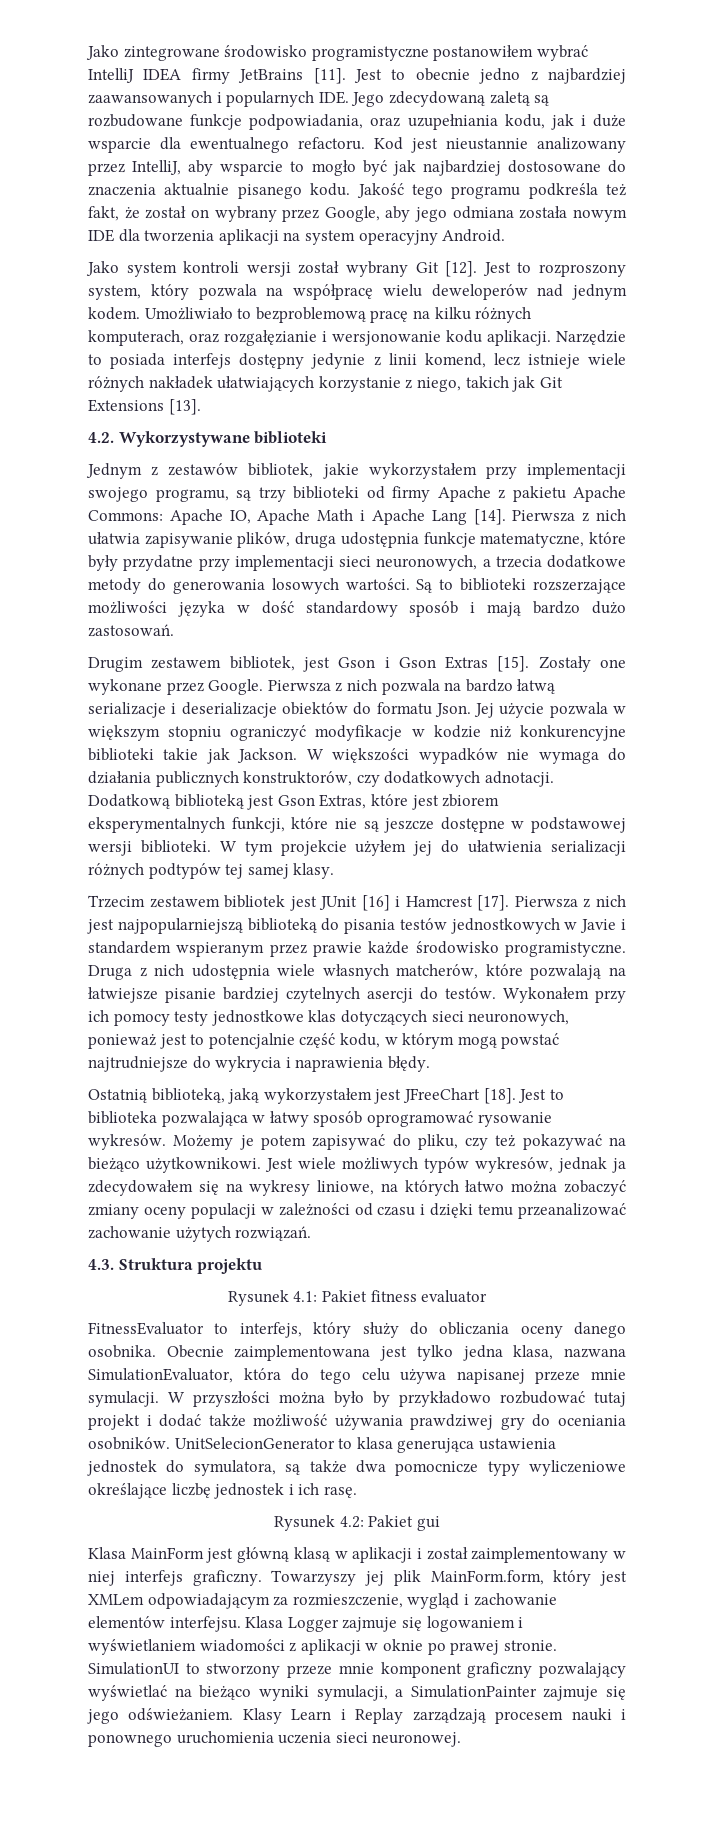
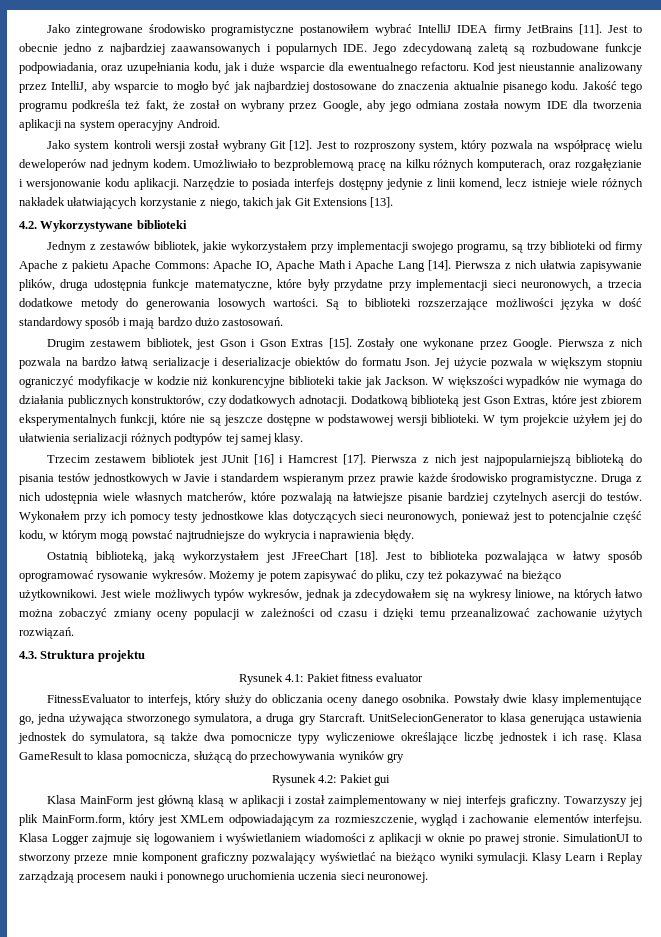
- Obecnie zaimplementowana jest tylko jedna klasa, nazwana SimulationEvaluator, która do tego celu używa napisanej przeze mnie symulacji. W przyszłości można było by przykładowo rozbudować tutaj projekt i dodać także możliwość używania prawdziwej gry do oceniania osobników.
+ Powstały dwie klasy implementujące go, jedna używająca stworzonego symulatora, a druga gry Starcraft.
+ Klasa GameResult to klasa pomocnicza, służącą do przechowywania wyników gry
- SimulationUI to stworzony przeze mnie komponent graficzny pozwalający wyświetlać na bieżąco wyniki symulacji, a SimulationPainter zajmuje się jego odświeżaniem.
+ SimulationUI to stworzony przeze mnie komponent graficzny pozwalający wyświetlać na bieżąco wyniki symulacji.

